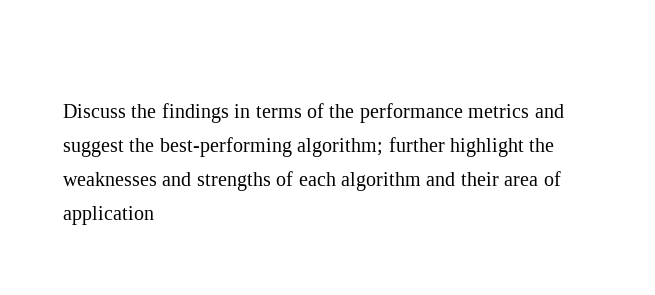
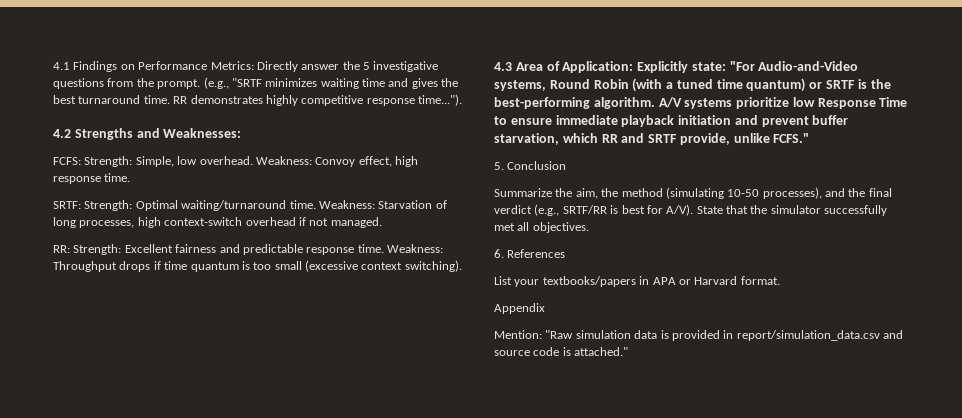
- Discuss the findings in terms of the performance metrics and suggest the best-performing algorithm; further highlight the weaknesses and strengths of each algorithm and their area of application
+ 4.1 Findings on Performance Metrics: Directly answer the 5 investigative questions from the prompt. (e.g., "SRTF minimizes waiting time and gives the best turnaround time. RR demonstrates highly competitive response time...").
+ 4.2 Strengths and Weaknesses:
+ FCFS: Strength: Simple, low overhead. Weakness: Convoy effect, high response time.
+ SRTF: Strength: Optimal waiting/turnaround time. Weakness: Starvation of long processes, high context-switch overhead if not managed.
+ RR: Strength: Excellent fairness and predictable response time. Weakness: Throughput drops if time quantum is too small (excessive context switching).
+ 4.3 Area of Application: Explicitly state: "For Audio-and-Video systems, Round Robin (with a tuned time quantum) or SRTF is the best-performing algorithm. A/V systems prioritize low Response Time to ensure immediate playback initiation and prevent buffer starvation, which RR and SRTF provide, unlike FCFS."
+ 5. Conclusion
+ Summarize the aim, the method (simulating 10-50 processes), and the final verdict (e.g., SRTF/RR is best for A/V). State that the simulator successfully met all objectives.
+ 6. References
+ List your textbooks/papers in APA or Harvard format.
+ Appendix
+ Mention: "Raw simulation data is provided in report/simulation_data.csv and source code is attached."

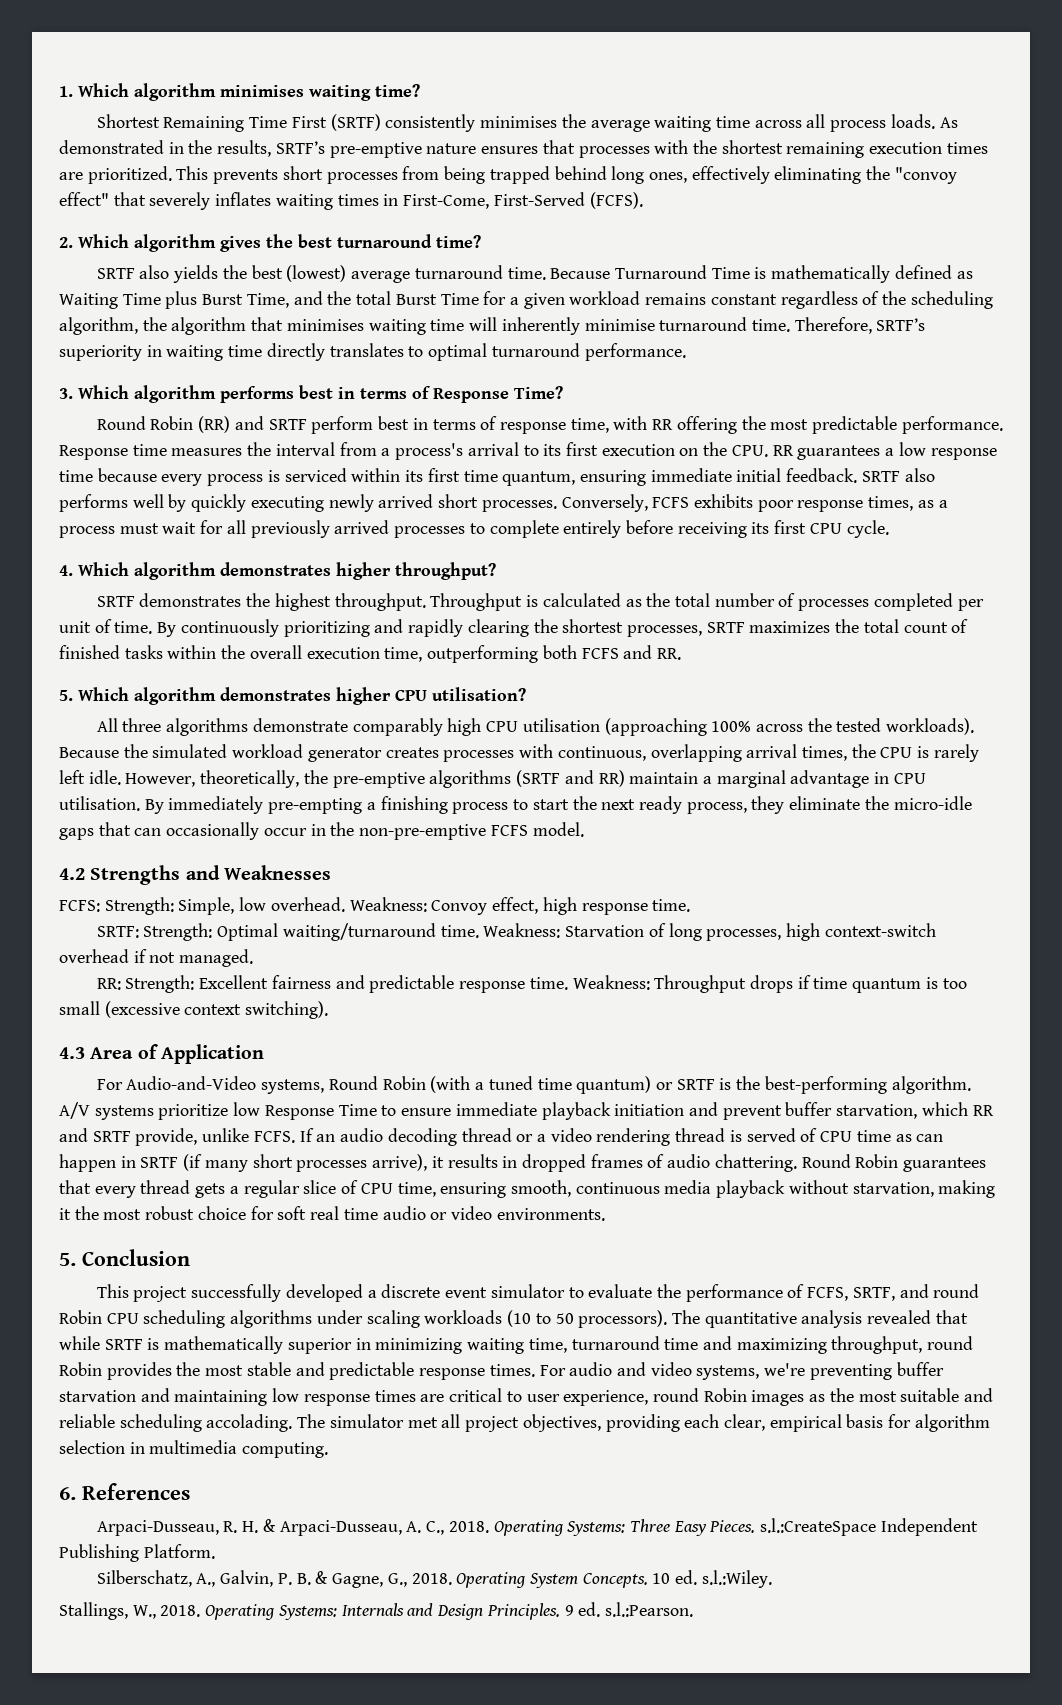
- 4.1 Findings on Performance Metrics: Directly answer the 5 investigative questions from the prompt. (e.g., "SRTF minimizes waiting time and gives the best turnaround time. RR demonstrates highly competitive response time...").
+ 1. Which algorithm minimises waiting time?
+ Shortest Remaining Time First (SRTF) consistently minimises the average waiting time across all process loads. As demonstrated in the results, SRTF’s pre-emptive nature ensures that processes with the shortest remaining execution times are prioritized. This prevents short processes from being trapped behind long ones, effectively eliminating the "convoy effect" that severely inflates waiting times in First-Come, First-Served (FCFS).
+ 2. Which algorithm gives the best turnaround time?
+ SRTF also yields the best (lowest) average turnaround time. Because Turnaround Time is mathematically defined as Waiting Time plus Burst Time, and the total Burst Time for a given workload remains constant regardless of the scheduling algorithm, the algorithm that minimises waiting time will inherently minimise turnaround time. Therefore, SRTF’s superiority in waiting time directly translates to optimal turnaround performance.
+ 3. Which algorithm performs best in terms of Response Time?
+ Round Robin (RR) and SRTF perform best in terms of response time, with RR offering the most predictable performance. Response time measures the interval from a process's arrival to its first execution on the CPU. RR guarantees a low response time because every process is serviced within its first time quantum, ensuring immediate initial feedback. SRTF also performs well by quickly executing newly arrived short processes. Conversely, FCFS exhibits poor response times, as a process must wait for all previously arrived processes to complete entirely before receiving its first CPU cycle.
+ 4. Which algorithm demonstrates higher throughput?
+ SRTF demonstrates the highest throughput. Throughput is calculated as the total number of processes completed per unit of time. By continuously prioritizing and rapidly clearing the shortest processes, SRTF maximizes the total count of finished tasks within the overall execution time, outperforming both FCFS and RR.
+ 5. Which algorithm demonstrates higher CPU utilisation?
+ All three algorithms demonstrate comparably high CPU utilisation (approaching 100% across the tested workloads). Because the simulated workload generator creates processes with continuous, overlapping arrival times, the CPU is rarely left idle. However, theoretically, the pre-emptive algorithms (SRTF and RR) maintain a marginal advantage in CPU utilisation. By immediately pre-empting a finishing process to start the next ready process, they eliminate the micro-idle gaps that can occasionally occur in the non-pre-emptive FCFS model.
- 4.2 Strengths and Weaknesses:
+ 4.2 Strengths and Weaknesses
- 4.3 Area of Application: Explicitly state: "For Audio-and-Video systems, Round Robin (with a tuned time quantum) or SRTF is the best-performing algorithm.
+ 4.3 Area of Application
+ For Audio-and-Video systems, Round Robin (with a tuned time quantum) or SRTF is the best-performing algorithm.
- A/V systems prioritize low Response Time to ensure immediate playback initiation and prevent buffer starvation, which RR and SRTF provide, unlike FCFS."
+ A/V systems prioritize low Response Time to ensure immediate playback initiation and prevent buffer starvation, which RR and SRTF provide, unlike FCFS. If an audio decoding thread or a video rendering thread is served of CPU time as can happen in SRTF (if many short processes arrive), it results in dropped frames of audio chattering. Round Robin guarantees that every thread gets a regular slice of CPU time, ensuring smooth, continuous media playback without starvation, making it the most robust choice for soft real time audio or video environments.
  5. Conclusion
- Summarize the aim, the method (simulating 10-50 processes), and the final verdict (e.g., SRTF/RR is best for A/V). State that the simulator successfully met all objectives.
+ This project successfully developed a discrete event simulator to evaluate the performance of FCFS, SRTF, and round Robin CPU scheduling algorithms under scaling workloads (10 to 50 processors). The quantitative analysis revealed that while SRTF is mathematically superior in minimizing waiting time, turnaround time and maximizing throughput, round Robin provides the most stable and predictable response times. For audio and video systems, we're preventing buffer starvation and maintaining low response times are critical to user experience, round Robin images as the most suitable and reliable scheduling accolading. The simulator met all project objectives, providing each clear, empirical basis for algorithm selection in multimedia computing.
  6. References
- List your textbooks/papers in APA or Harvard format.
- Appendix
- Mention: "Raw simulation data is provided in report/simulation_data.csv and source code is attached."
+ Arpaci-Dusseau, R. H. & Arpaci-Dusseau, A. C., 2018. Operating Systems: Three Easy Pieces. s.l.:CreateSpace Independent Publishing Platform.
+ Silberschatz, A., Galvin, P. B. & Gagne, G., 2018. Operating System Concepts. 10 ed. s.l.:Wiley.
+ Stallings, W., 2018. Operating Systems: Internals and Design Principles. 9 ed. s.l.:Pearson.

